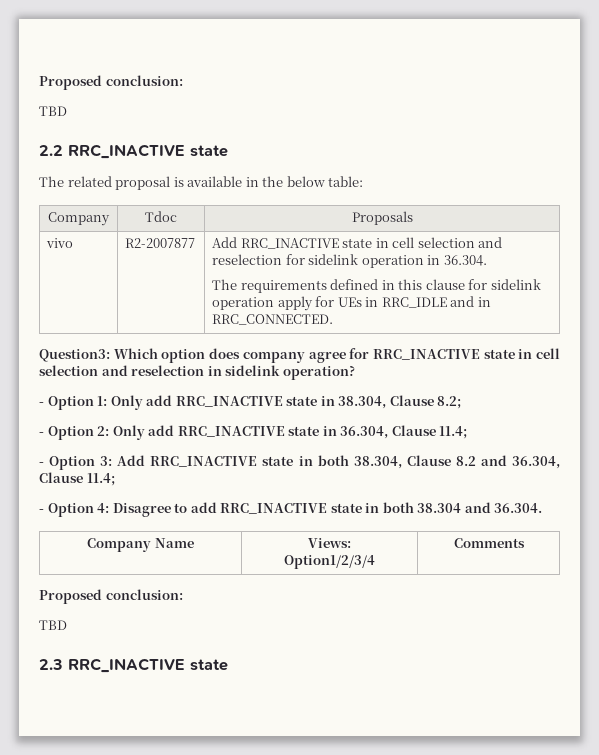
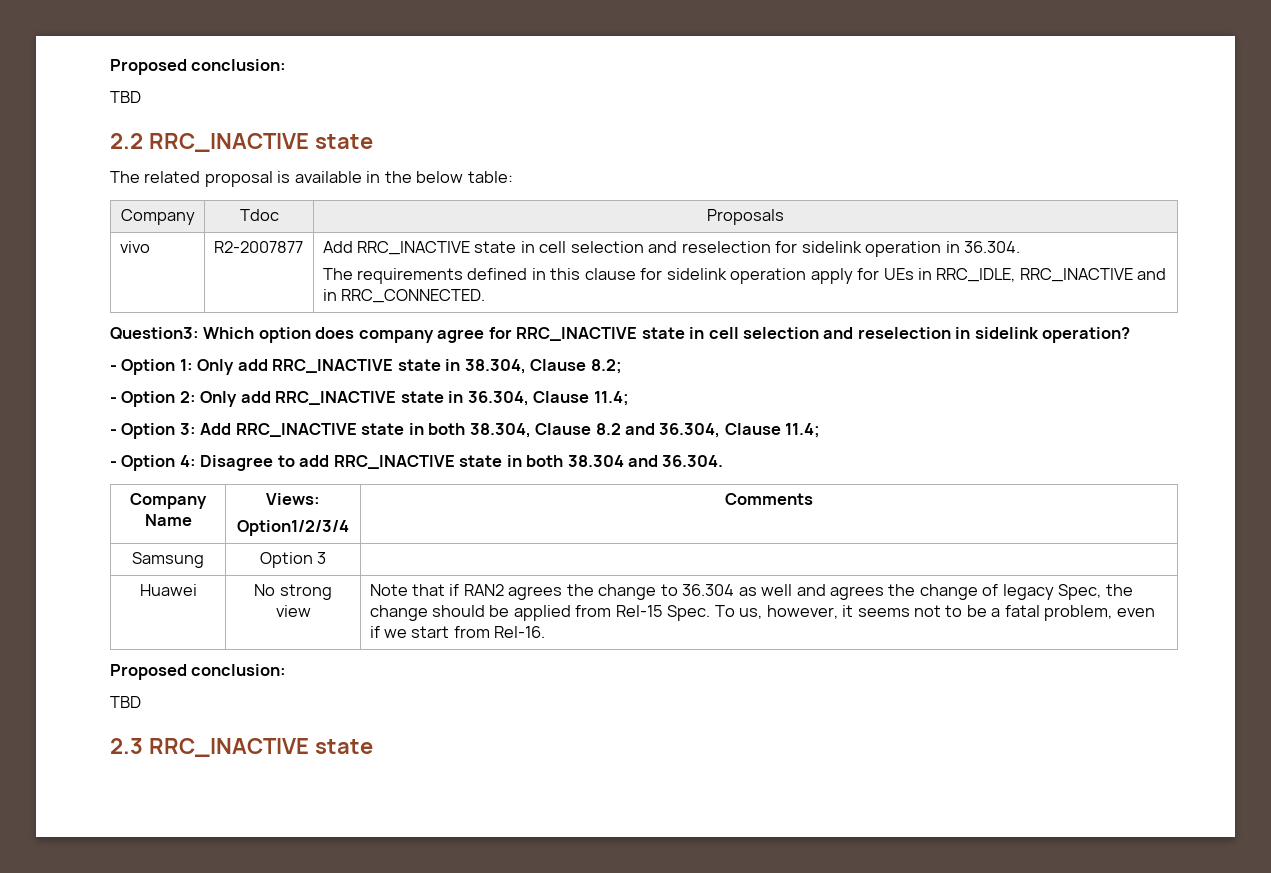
  vivo | R2-2007877 | Add RRC_INACTIVE state in cell selection and reselection for sidelink operation in 36.304.
- The requirements defined in this clause for sidelink operation apply for UEs in RRC_IDLE and in RRC_CONNECTED.
+ The requirements defined in this clause for sidelink operation apply for UEs in RRC_IDLE, RRC_INACTIVE and in RRC_CONNECTED.
+ Samsung | Option 3 |
+ Huawei | No strong view | Note that if RAN2 agrees the change to 36.304 as well and agrees the change of legacy Spec, the change should be applied from Rel-15 Spec. To us, however, it seems not to be a fatal problem, even if we start from Rel-16.

